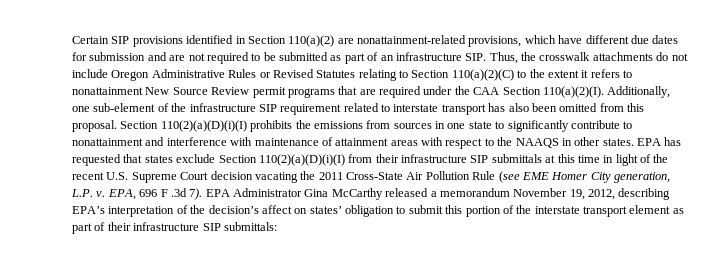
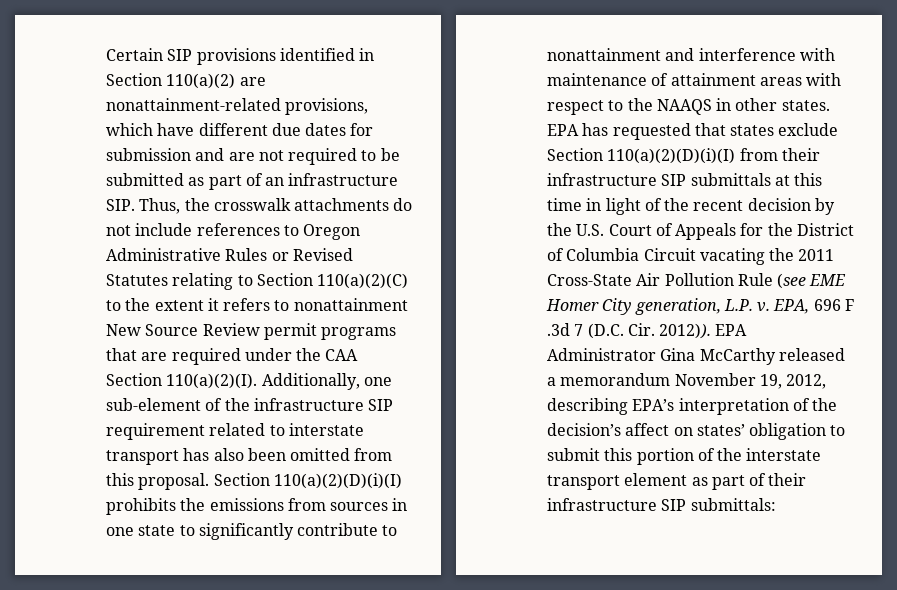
- Certain SIP provisions identified in Section 110(a)(2) are nonattainment-related provisions, which have different due dates for submission and are not required to be submitted as part of an infrastructure SIP. Thus, the crosswalk attachments do not include Oregon Administrative Rules or Revised Statutes relating to Section 110(a)(2)(C) to the extent it refers to nonattainment New Source Review permit programs that are required under the CAA Section 110(a)(2)(I).
+ Certain SIP provisions identified in Section 110(a)(2) are nonattainment-related provisions, which have different due dates for submission and are not required to be submitted as part of an infrastructure SIP. Thus, the crosswalk attachments do not include references to Oregon Administrative Rules or Revised Statutes relating to Section 110(a)(2)(C) to the extent it refers to nonattainment New Source Review permit programs that are required under the CAA Section 110(a)(2)(I).
- Section 110(2)(a)(D)(i)(I) prohibits the emissions from sources in one state to significantly contribute to nonattainment and interference with maintenance of attainment areas with respect to the NAAQS in other states.
+ Section 110(a)(2)(D)(i)(I) prohibits the emissions from sources in one state to significantly contribute to nonattainment and interference with maintenance of attainment areas with respect to the NAAQS in other states.
- EPA has requested that states exclude Section 110(2)(a)(D)(i)(I) from their infrastructure SIP submittals at this time in light of the recent U.S. Supreme Court decision vacating the 2011 Cross-State Air Pollution Rule (see EME Homer City generation, L.P. v.
+ EPA has requested that states exclude Section 110(a)(2)(D)(i)(I) from their infrastructure SIP submittals at this time in light of the recent decision by the U.S. Court of Appeals for the District of Columbia Circuit vacating the 2011 Cross-State Air Pollution Rule (see EME Homer City generation, L.P. v.
- EPA, 696 F .3d 7).
+ EPA, 696 F .3d 7 (D.C. Cir. 2012)).

